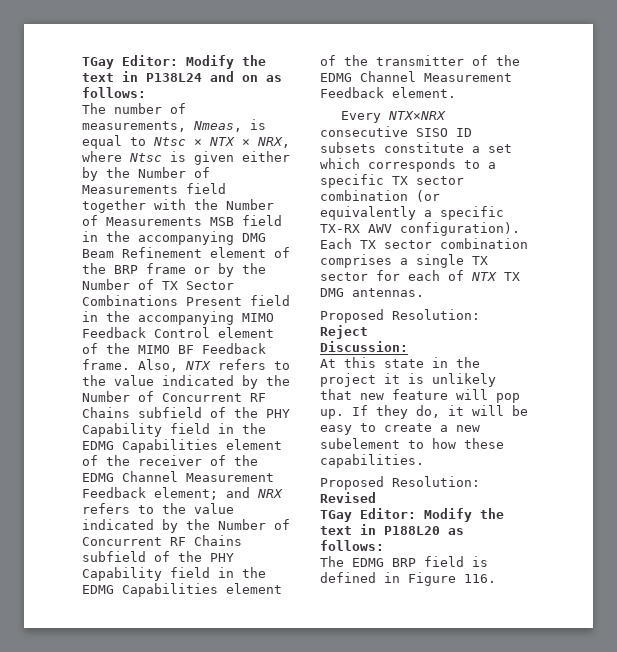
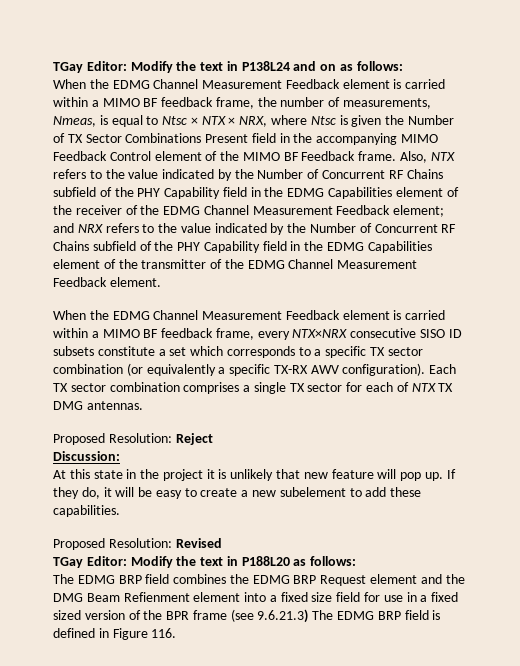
- The number of measurements, Nmeas, is equal to Ntsc × NTX × NRX, where Ntsc is given either by the Number of Measurements field together with the Number of Measurements MSB field in the accompanying DMG Beam Refinement element of the BRP frame or by the Number of TX Sector Combinations Present field in the accompanying MIMO Feedback Control element of the MIMO BF Feedback frame.
+ When the EDMG Channel Measurement Feedback element is carried within a MIMO BF feedback frame, the number of measurements, Nmeas, is equal to Ntsc × NTX × NRX, where Ntsc is given the Number of TX Sector Combinations Present field in the accompanying MIMO Feedback Control element of the MIMO BF Feedback frame.
- Every NTX×NRX consecutive SISO ID subsets constitute a set which corresponds to a specific TX sector combination (or equivalently a specific TX-RX AWV configuration).
+ When the EDMG Channel Measurement Feedback element is carried within a MIMO BF feedback frame, every NTX×NRX consecutive SISO ID subsets constitute a set which corresponds to a specific TX sector combination (or equivalently a specific TX-RX AWV configuration).
- If they do, it will be easy to create a new subelement to how these capabilities.
+ If they do, it will be easy to create a new subelement to add these capabilities.
- The EDMG BRP field is defined in Figure 116.
+ The EDMG BRP field combines the EDMG BRP Request element and the DMG Beam Refienment element into a fixed size field for use in a fixed sized version of the BPR frame (see 9.6.21.3) The EDMG BRP field is defined in Figure 116.

